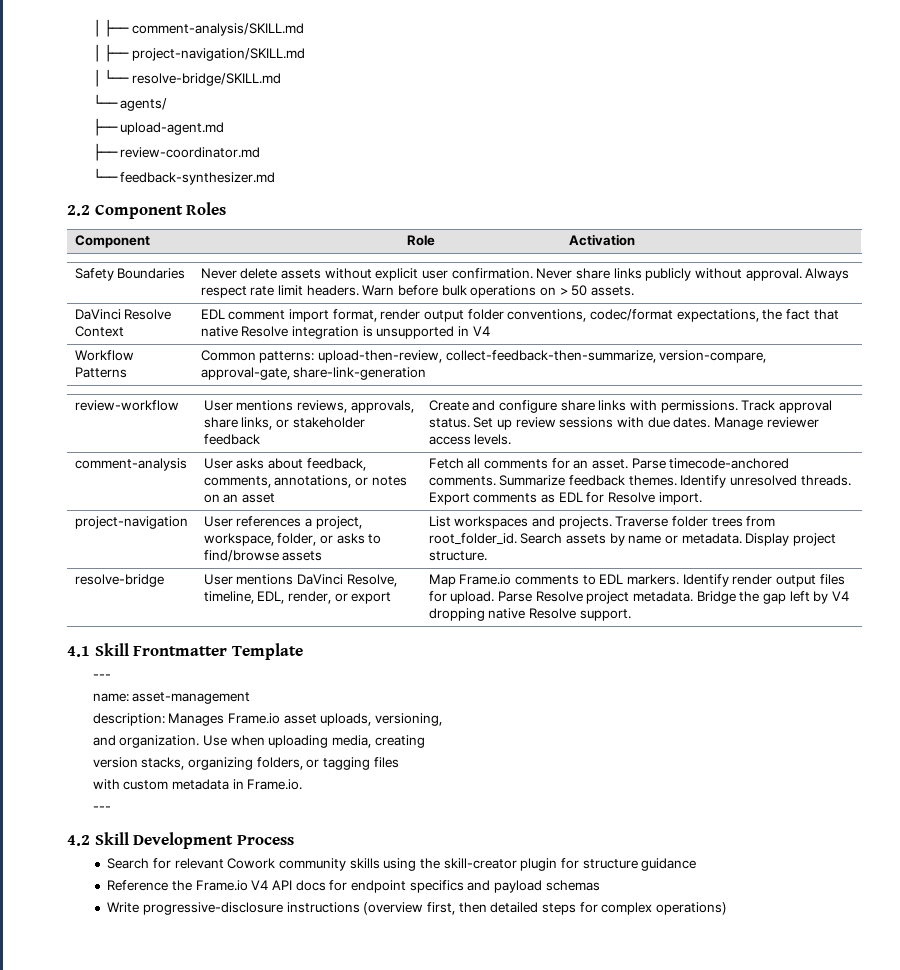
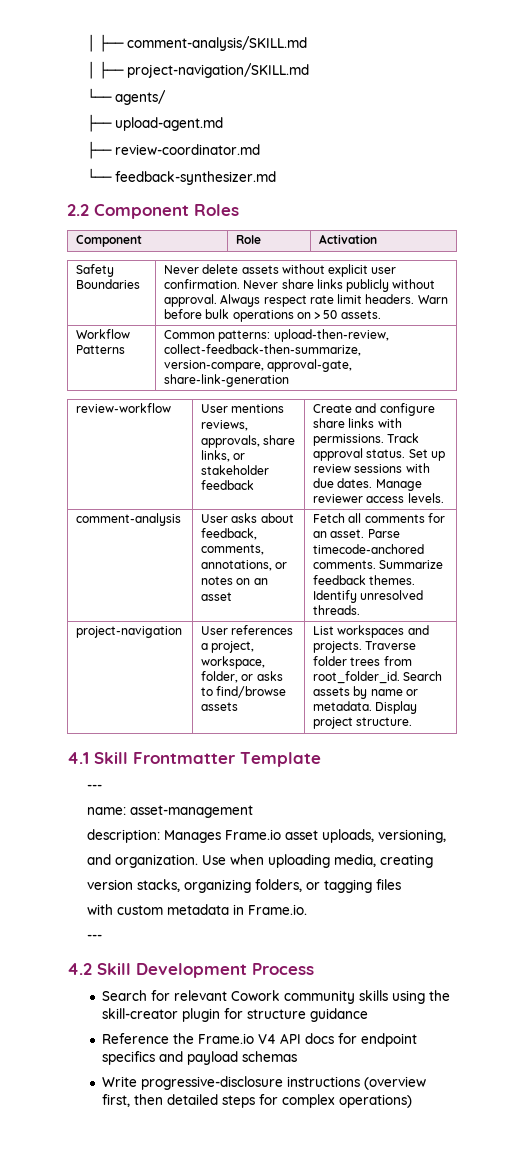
- │ └── resolve-bridge/SKILL.md
- DaVinci Resolve Context | EDL comment import format, render output folder conventions, codec/format expectations, the fact that native Resolve integration is unsupported in V4
- comment-analysis | User asks about feedback, comments, annotations, or notes on an asset | Fetch all comments for an asset. Parse timecode-anchored comments. Summarize feedback themes. Identify unresolved threads. Export comments as EDL for Resolve import.
+ comment-analysis | User asks about feedback, comments, annotations, or notes on an asset | Fetch all comments for an asset. Parse timecode-anchored comments. Summarize feedback themes. Identify unresolved threads.
- resolve-bridge | User mentions DaVinci Resolve, timeline, EDL, render, or export | Map Frame.io comments to EDL markers. Identify render output files for upload. Parse Resolve project metadata. Bridge the gap left by V4 dropping native Resolve support.

